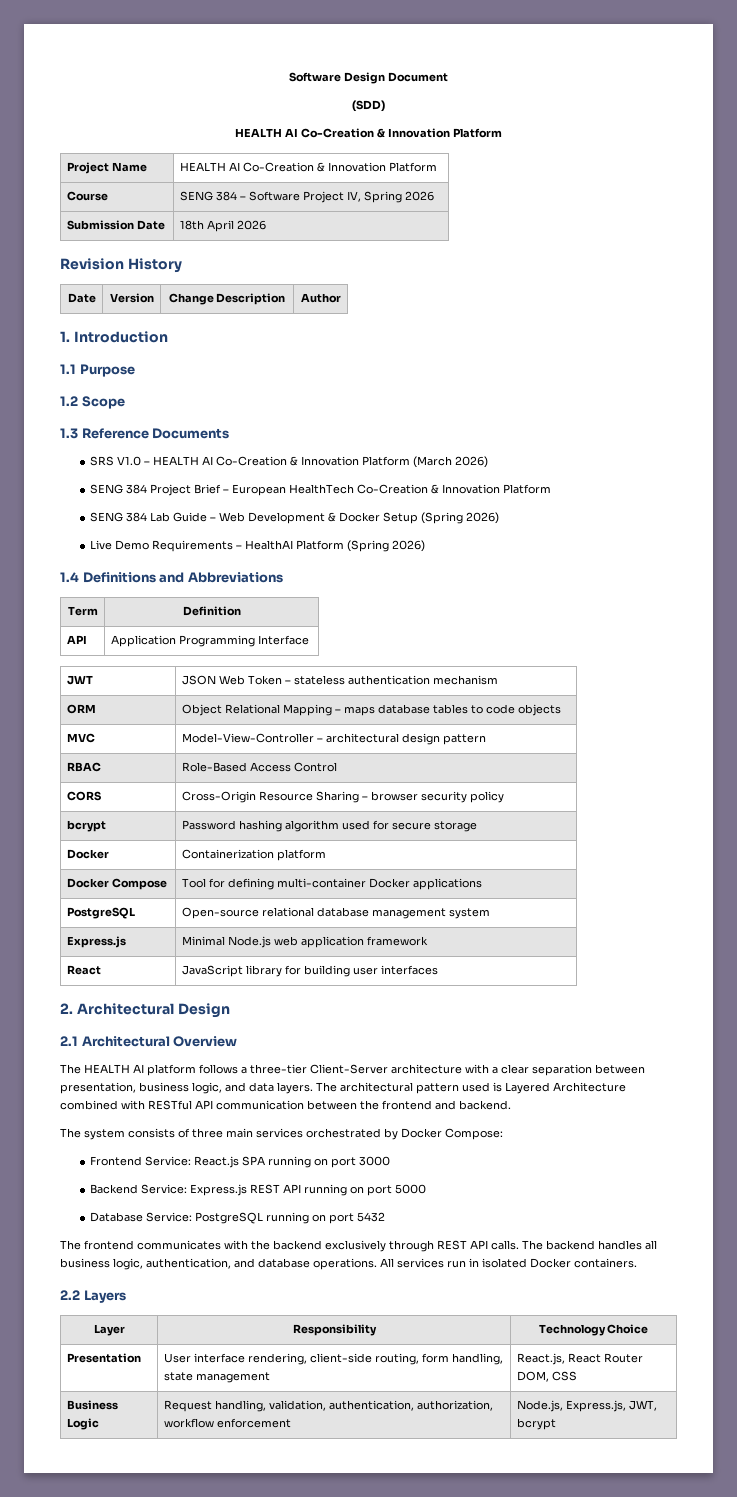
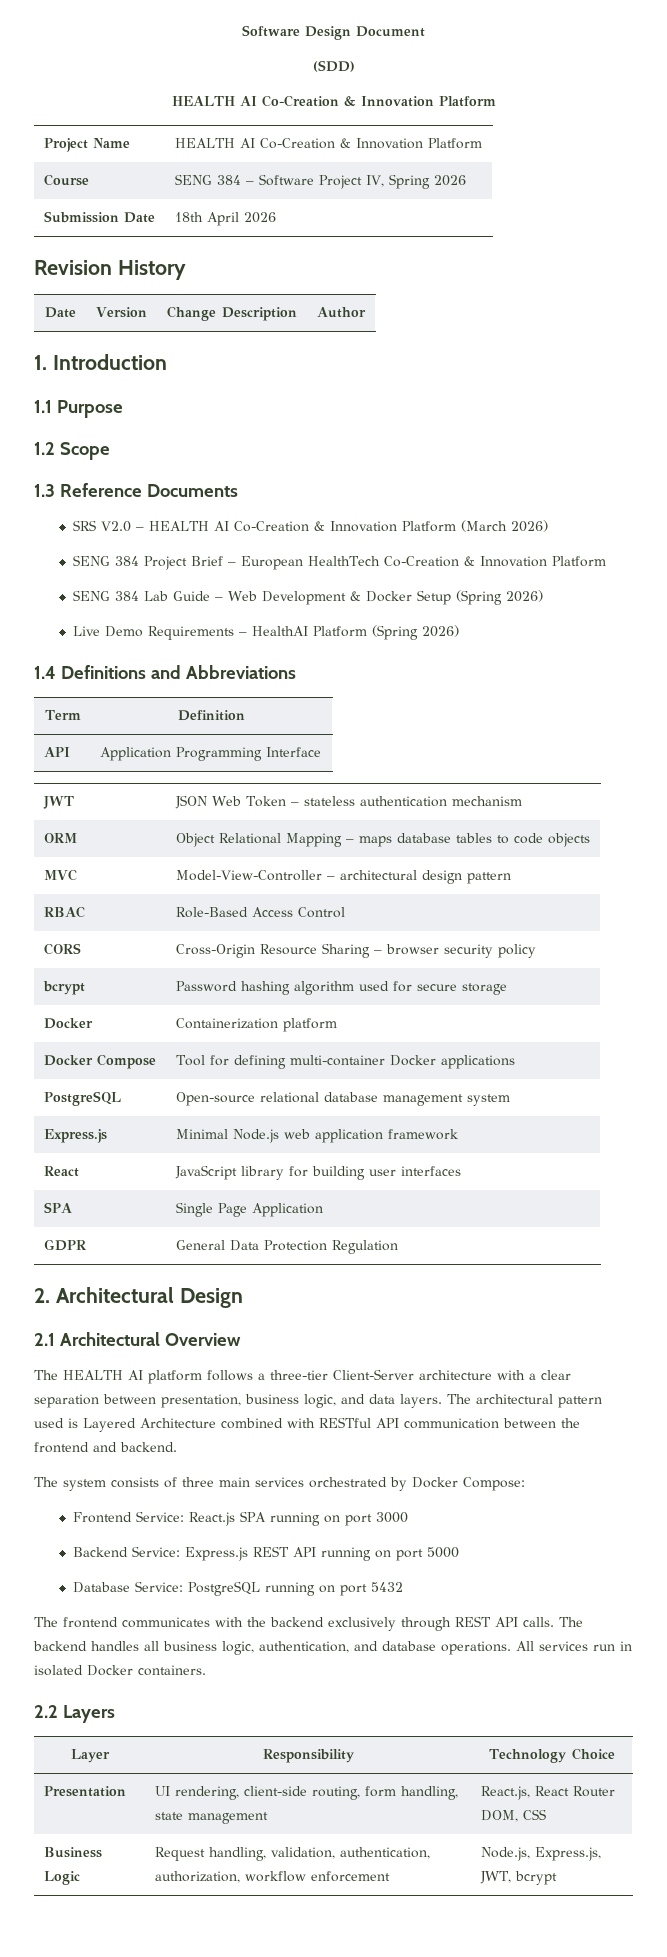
- SRS V1.0 – HEALTH AI Co-Creation & Innovation Platform (March 2026)
+ SRS V2.0 – HEALTH AI Co-Creation & Innovation Platform (March 2026)
+ SPA | Single Page Application
+ GDPR | General Data Protection Regulation
- Presentation | User interface rendering, client-side routing, form handling, state management | React.js, React Router DOM, CSS
+ Presentation | UI rendering, client-side routing, form handling, state management | React.js, React Router DOM, CSS

